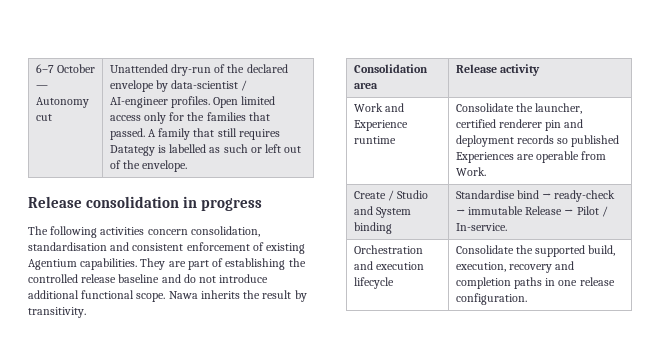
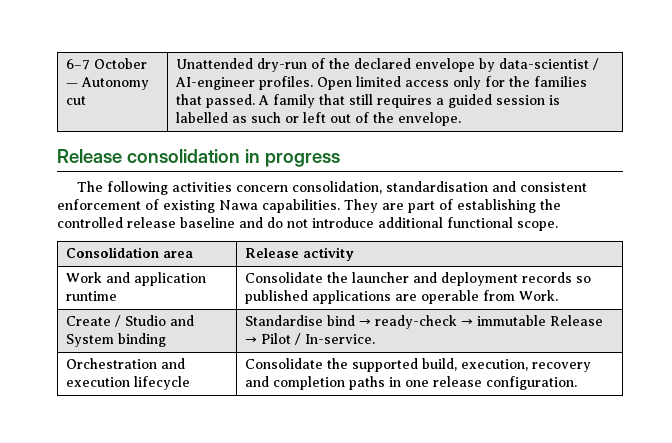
- A family that still requires Datategy is labelled as such or left out of the envelope.
+ A family that still requires a guided session is labelled as such or left out of the envelope.
- The following activities concern consolidation, standardisation and consistent enforcement of existing Agentium capabilities.
+ The following activities concern consolidation, standardisation and consistent enforcement of existing Nawa capabilities.
- Nawa inherits the result by transitivity.
- Work and Experience runtime | Consolidate the launcher, certified renderer pin and deployment records so published Experiences are operable from Work.
+ Work and application runtime | Consolidate the launcher and deployment records so published applications are operable from Work.

